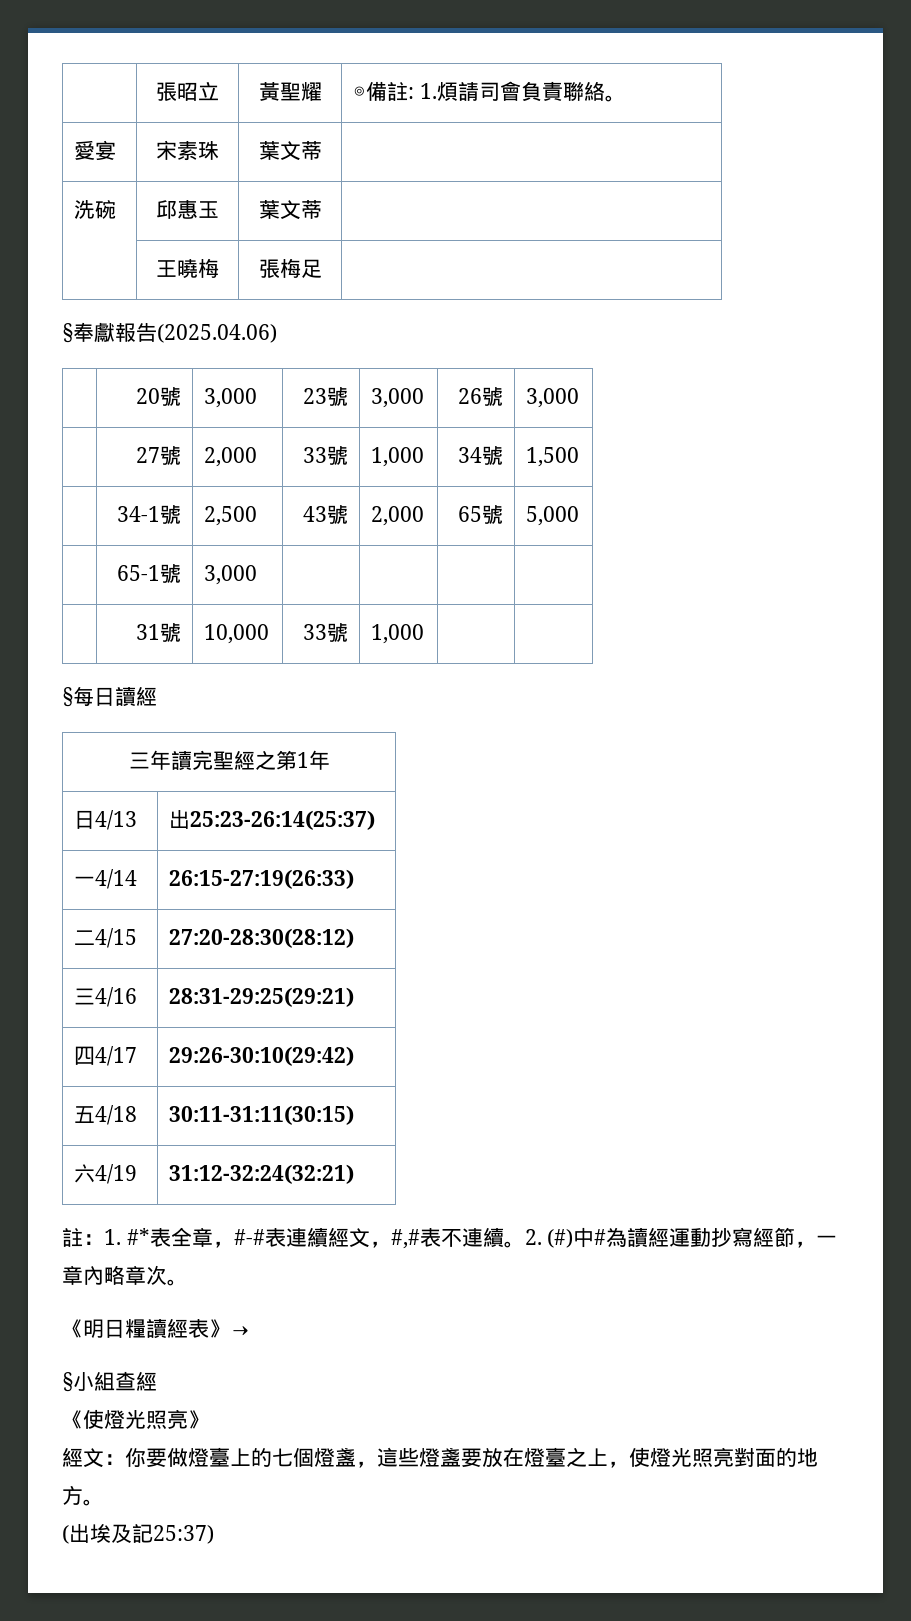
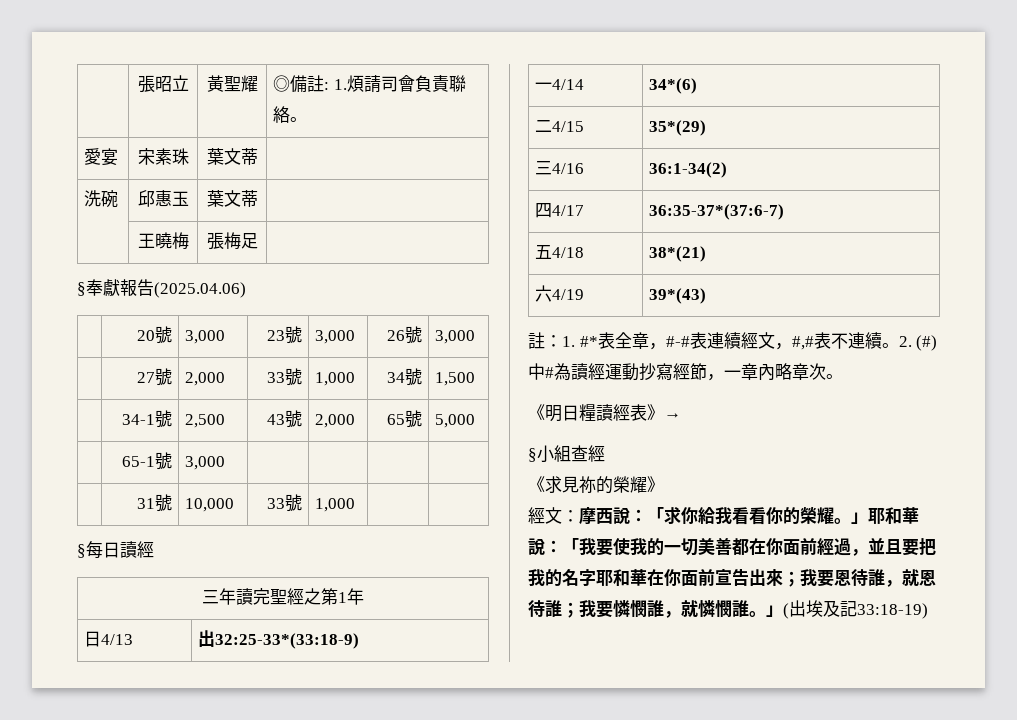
- 日4/13 | 出25:23-26:14(25:37)
+ 日4/13 | 出32:25-33*(33:18-9)
- 一4/14 | 26:15-27:19(26:33)
+ 一4/14 | 34*(6)
- 二4/15 | 27:20-28:30(28:12)
+ 二4/15 | 35*(29)
- 三4/16 | 28:31-29:25(29:21)
+ 三4/16 | 36:1-34(2)
- 四4/17 | 29:26-30:10(29:42)
+ 四4/17 | 36:35-37*(37:6-7)
- 五4/18 | 30:11-31:11(30:15)
+ 五4/18 | 38*(21)
- 六4/19 | 31:12-32:24(32:21)
+ 六4/19 | 39*(43)
- 《使燈光照亮》
+ 《求見祢的榮耀》
- 經文：你要做燈臺上的七個燈盞，這些燈盞要放在燈臺之上，使燈光照亮對面的地方。
- (出埃及記25:37)
+ 經文：摩西說：「求你給我看看你的榮耀。」耶和華說：「我要使我的一切美善都在你面前經過，並且要把我的名字耶和華在你面前宣告出來；我要恩待誰，就恩待誰；我要憐憫誰，就憐憫誰。」(出埃及記33:18-19)

